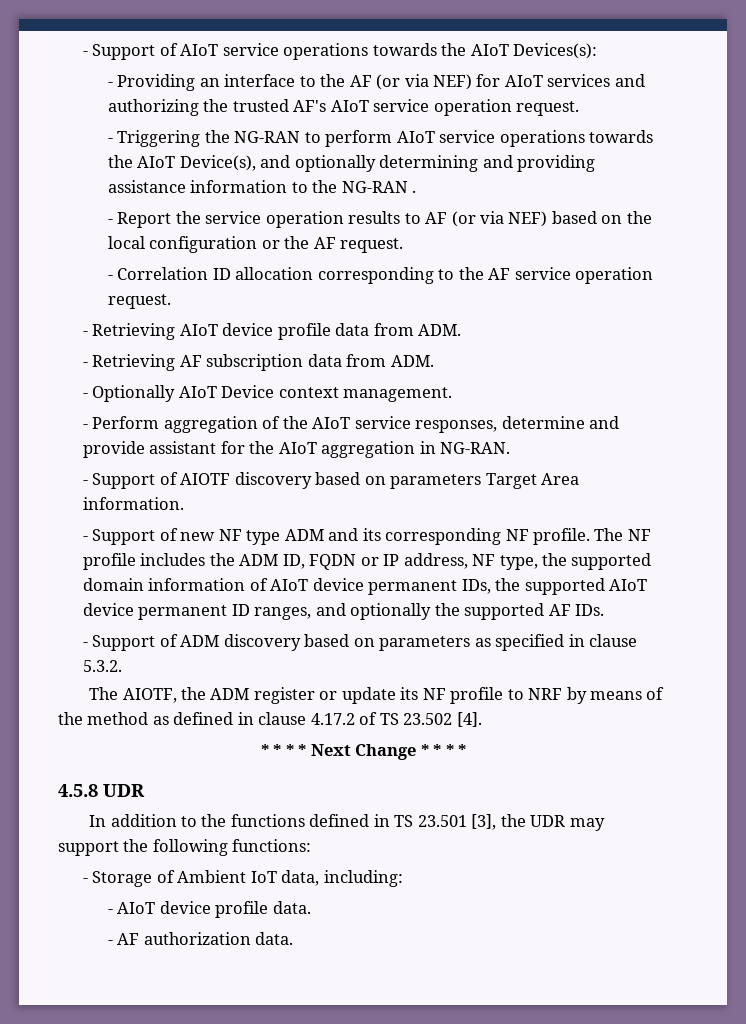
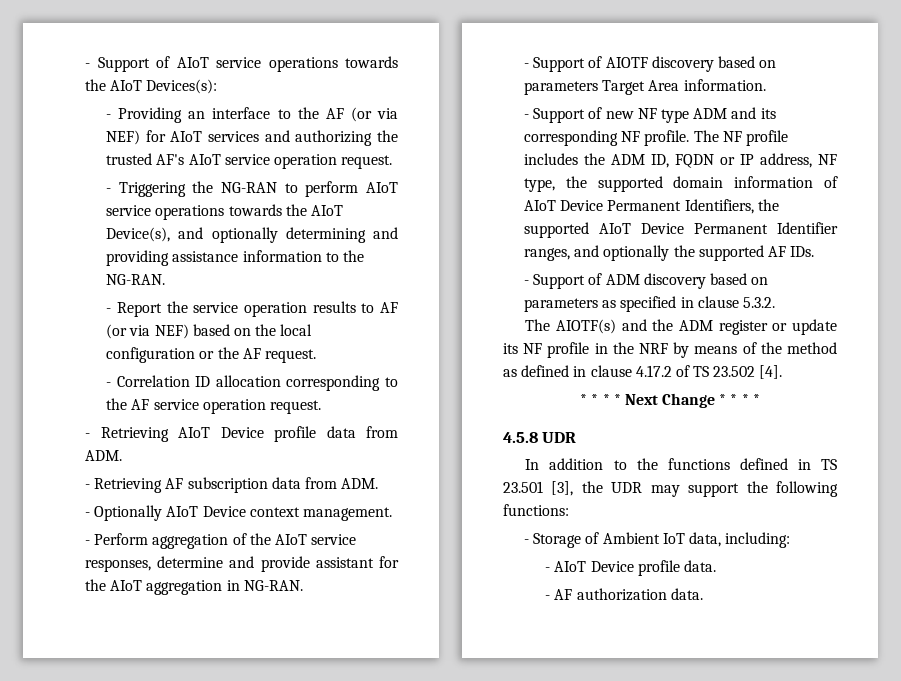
- - Triggering the NG-RAN to perform AIoT service operations towards the AIoT Device(s), and optionally determining and providing assistance information to the NG-RAN .
+ - Triggering the NG-RAN to perform AIoT service operations towards the AIoT Device(s), and optionally determining and providing assistance information to the NG-RAN.
- - Retrieving AIoT device profile data from ADM.
+ - Retrieving AIoT Device profile data from ADM.
- The NF profile includes the ADM ID, FQDN or IP address, NF type, the supported domain information of AIoT device permanent IDs, the supported AIoT device permanent ID ranges, and optionally the supported AF IDs.
+ The NF profile includes the ADM ID, FQDN or IP address, NF type, the supported domain information of AIoT Device Permanent Identifiers, the supported AIoT Device Permanent Identifier ranges, and optionally the supported AF IDs.
- The AIOTF, the ADM register or update its NF profile to NRF by means of the method as defined in clause 4.17.2 of TS 23.502 [4].
+ The AIOTF(s) and the ADM register or update its NF profile in the NRF by means of the method as defined in clause 4.17.2 of TS 23.502 [4].
- - AIoT device profile data.
+ - AIoT Device profile data.

